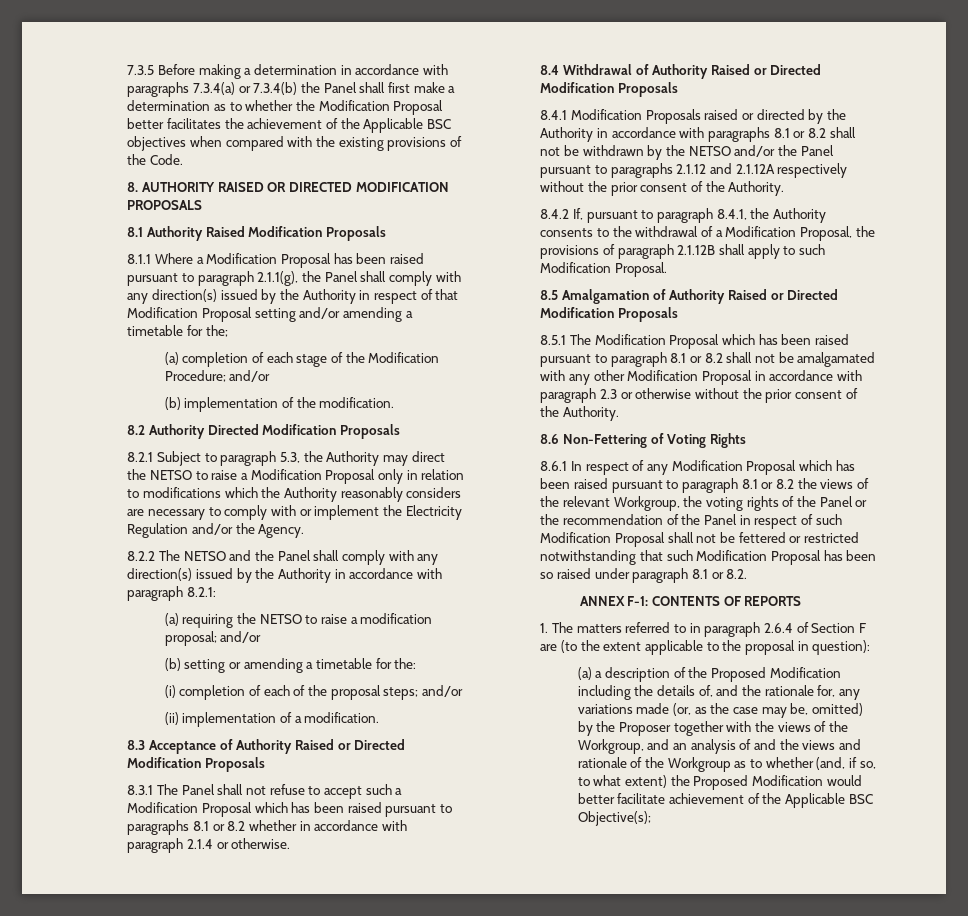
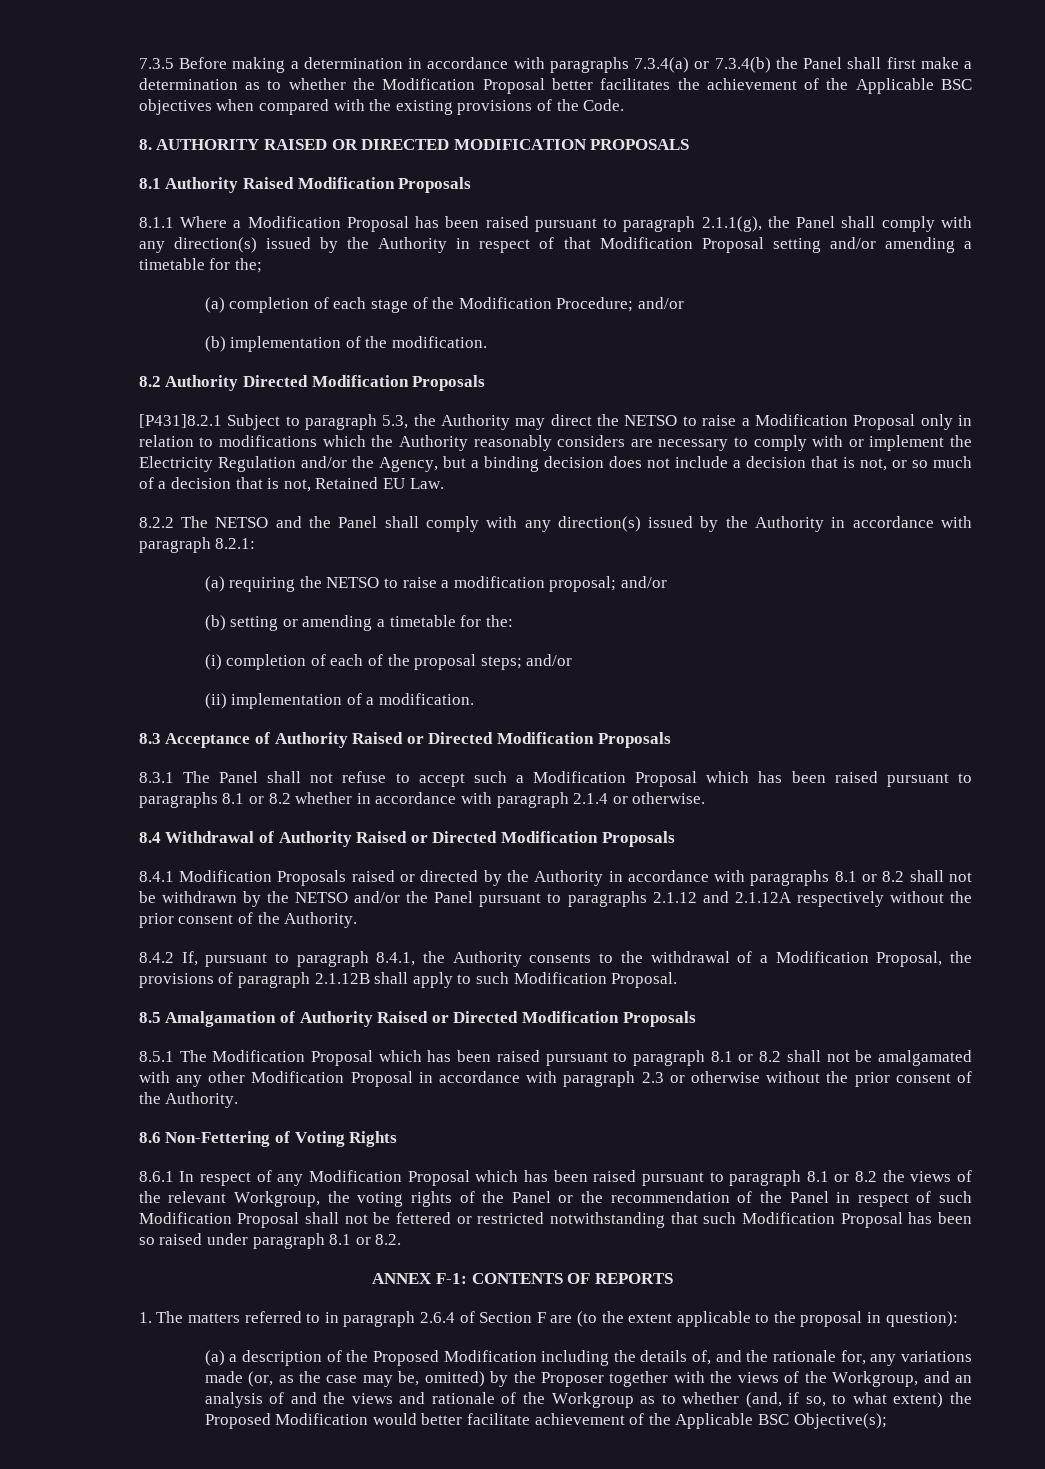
- 8.2.1 Subject to paragraph 5.3, the Authority may direct the NETSO to raise a Modification Proposal only in relation to modifications which the Authority reasonably considers are necessary to comply with or implement the Electricity Regulation and/or the Agency.
+ [P431]8.2.1 Subject to paragraph 5.3, the Authority may direct the NETSO to raise a Modification Proposal only in relation to modifications which the Authority reasonably considers are necessary to comply with or implement the Electricity Regulation and/or the Agency, but a binding decision does not include a decision that is not, or so much of a decision that is not, Retained EU Law.

